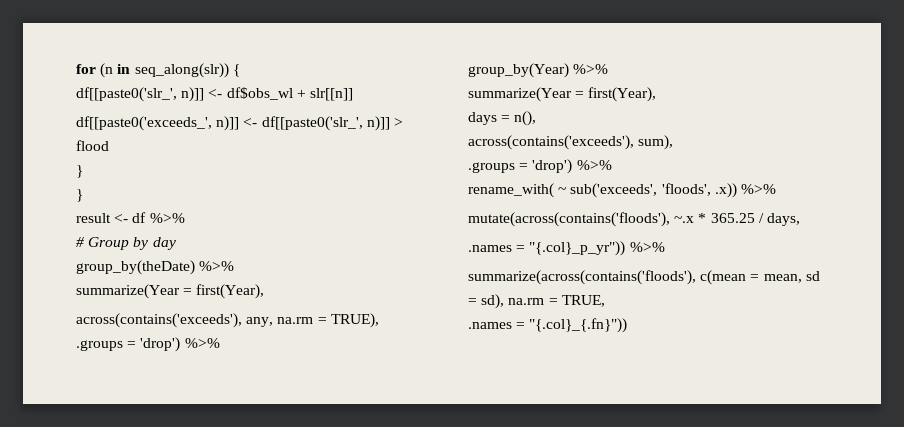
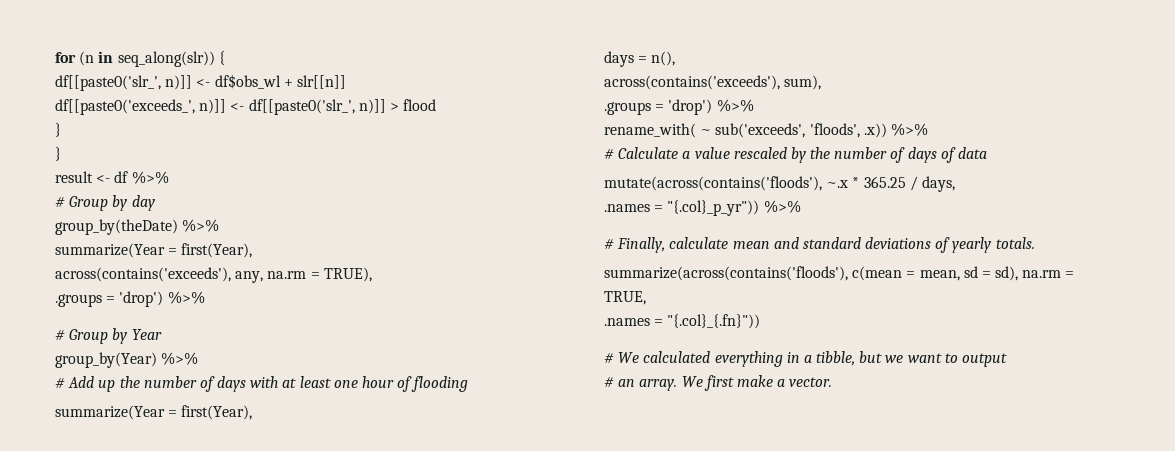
+ # Group by Year
  group_by(Year) %>%
+ # Add up the number of days with at least one hour of flooding
+ # Calculate a value rescaled by the number of days of data
+ # Finally, calculate mean and standard deviations of yearly totals.
+ # We calculated everything in a tibble, but we want to output
+ # an array. We first make a vector.

